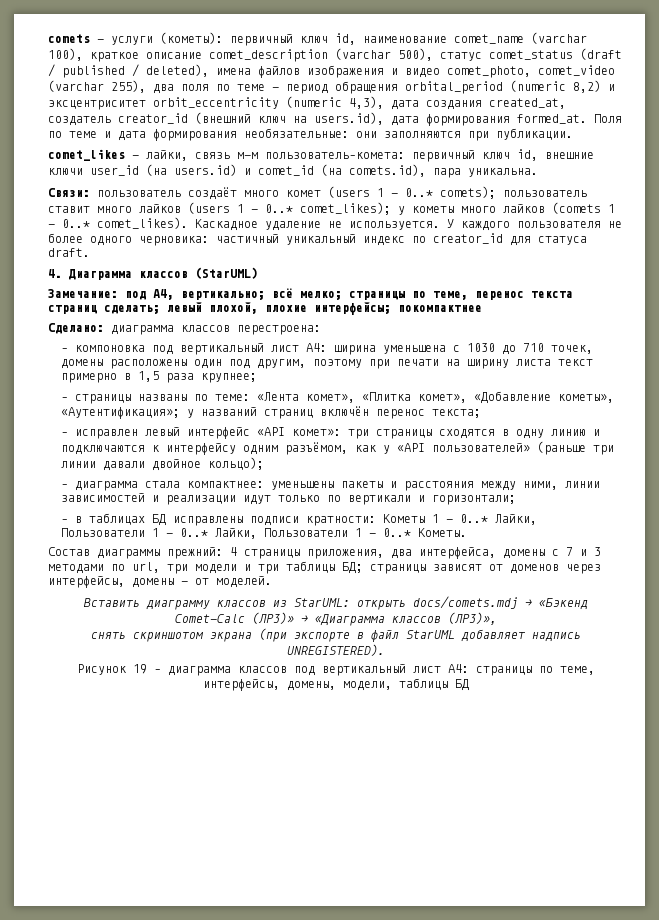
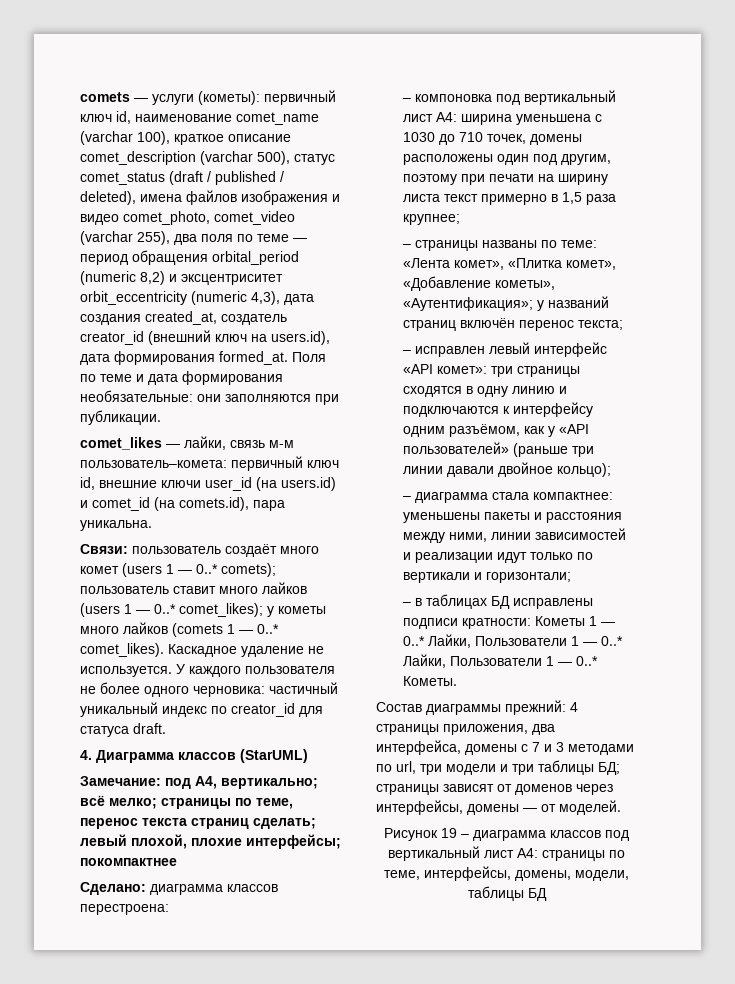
- Вставить диаграмму классов из StarUML: открыть docs/comets.mdj → «Бэкенд Comet-Calc (ЛР3)» → «Диаграмма классов (ЛР3)»,
- снять скриншотом экрана (при экспорте в файл StarUML добавляет надпись UNREGISTERED).

